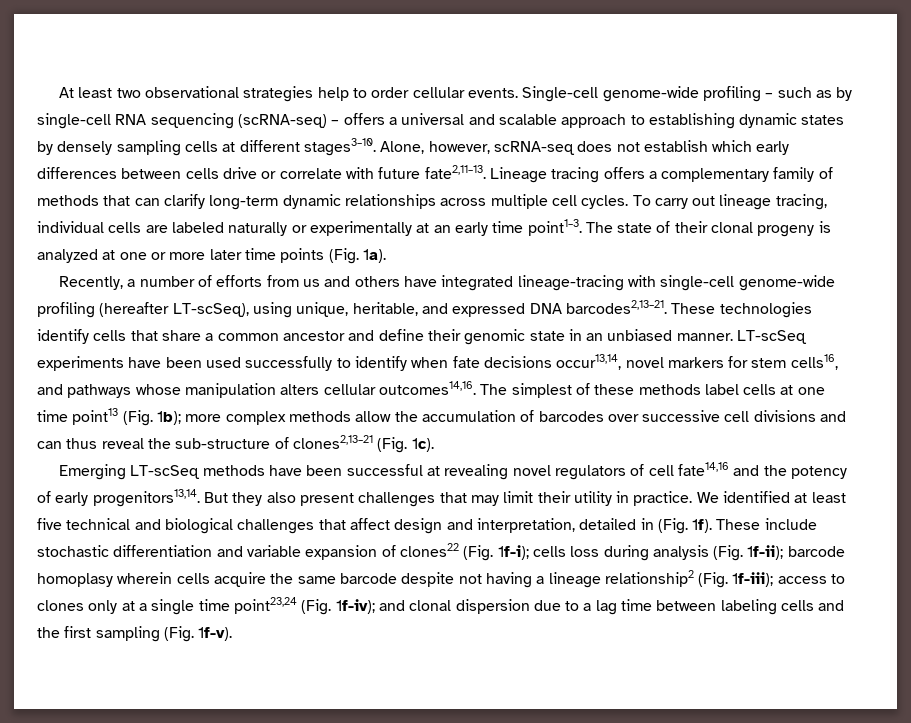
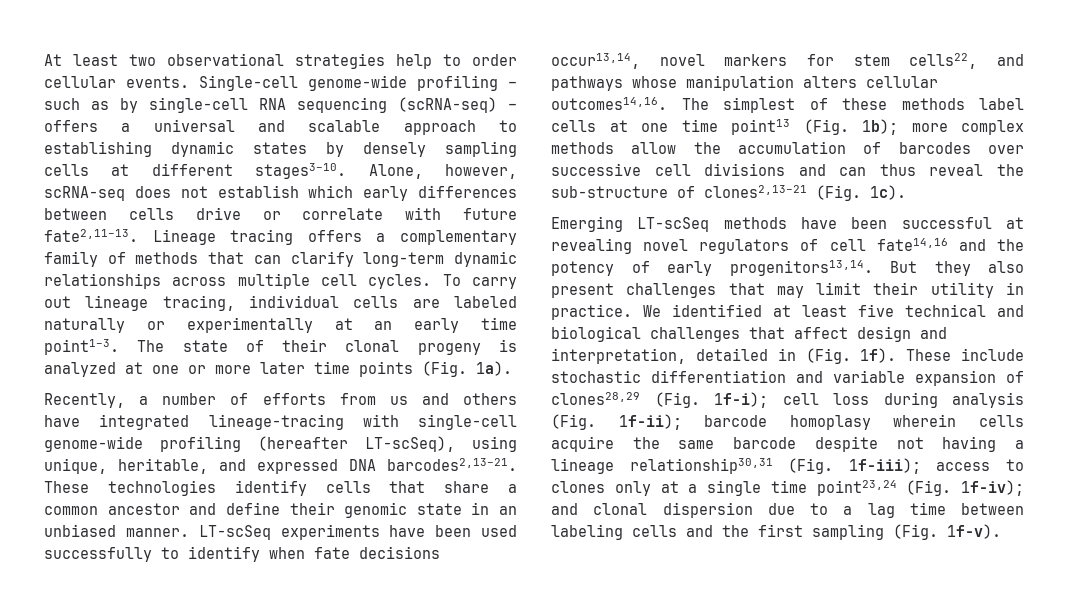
- LT-scSeq experiments have been used successfully to identify when fate decisions occur13,14, novel markers for stem cells16, and pathways whose manipulation alters cellular outcomes14,16.
+ LT-scSeq experiments have been used successfully to identify when fate decisions occur13,14, novel markers for stem cells22, and pathways whose manipulation alters cellular outcomes14,16.
- These include stochastic differentiation and variable expansion of clones22 (Fig. 1f-i); cells loss during analysis (Fig. 1f-ii); barcode homoplasy wherein cells acquire the same barcode despite not having a lineage relationship2 (Fig. 1f-iii); access to clones only at a single time point23,24 (Fig. 1f-iv); and clonal dispersion due to a lag time between labeling cells and the first sampling (Fig. 1f-v).
+ These include stochastic differentiation and variable expansion of clones28,29 (Fig. 1f-i); cell loss during analysis (Fig. 1f-ii); barcode homoplasy wherein cells acquire the same barcode despite not having a lineage relationship30,31 (Fig. 1f-iii); access to clones only at a single time point23,24 (Fig. 1f-iv); and clonal dispersion due to a lag time between labeling cells and the first sampling (Fig. 1f-v).

